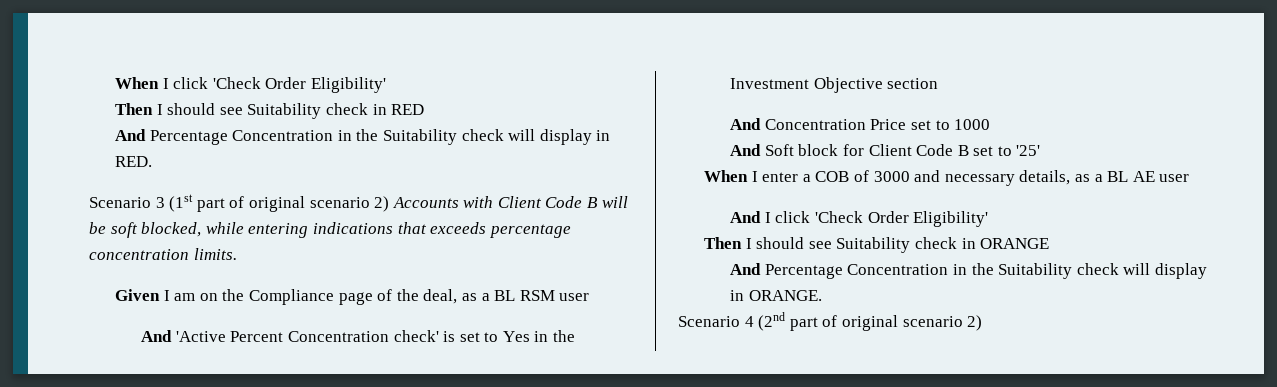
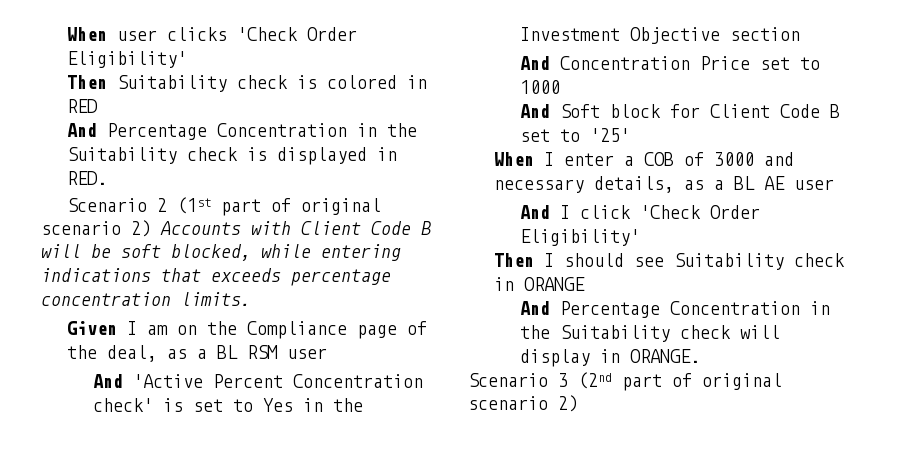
- When I click 'Check Order Eligibility'
- Then I should see Suitability check in RED
+ When user clicks 'Check Order Eligibility'
+ Then Suitability check is colored in RED
- And Percentage Concentration in the Suitability check will display in RED.
+ And Percentage Concentration in the Suitability check is displayed in RED.
- Scenario 3 (1st part of original scenario 2) Accounts with Client Code B will be soft blocked, while entering indications that exceeds percentage concentration limits.
+ Scenario 2 (1st part of original scenario 2) Accounts with Client Code B will be soft blocked, while entering indications that exceeds percentage concentration limits.
- Scenario 4 (2nd part of original scenario 2)
+ Scenario 3 (2nd part of original scenario 2)

